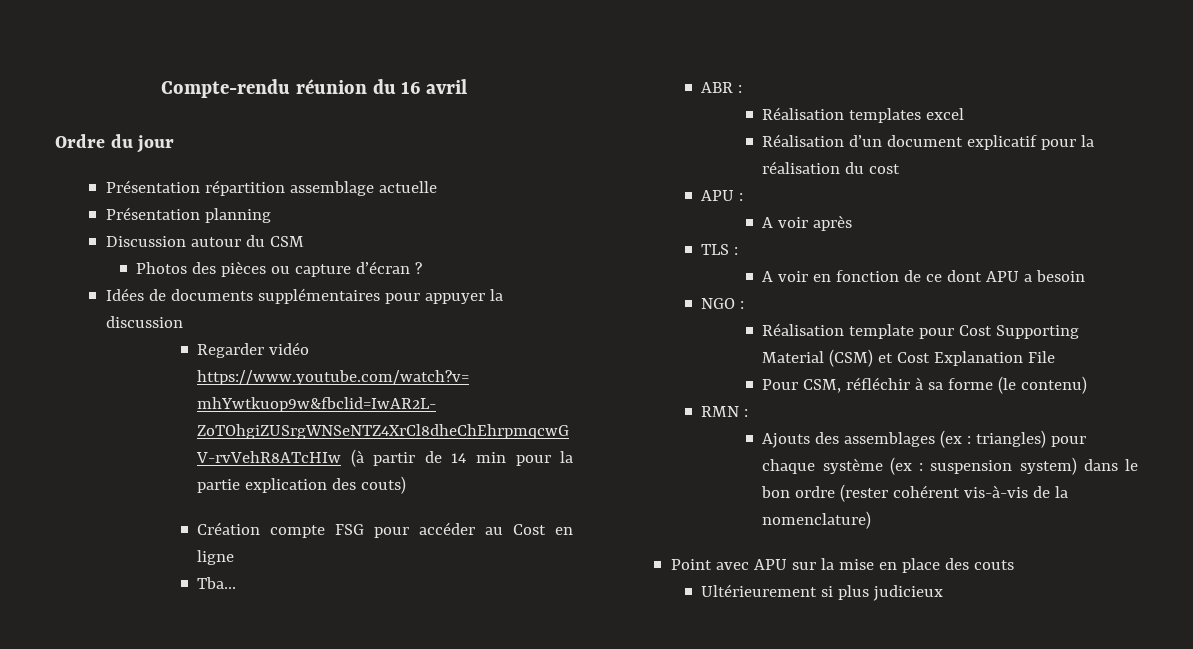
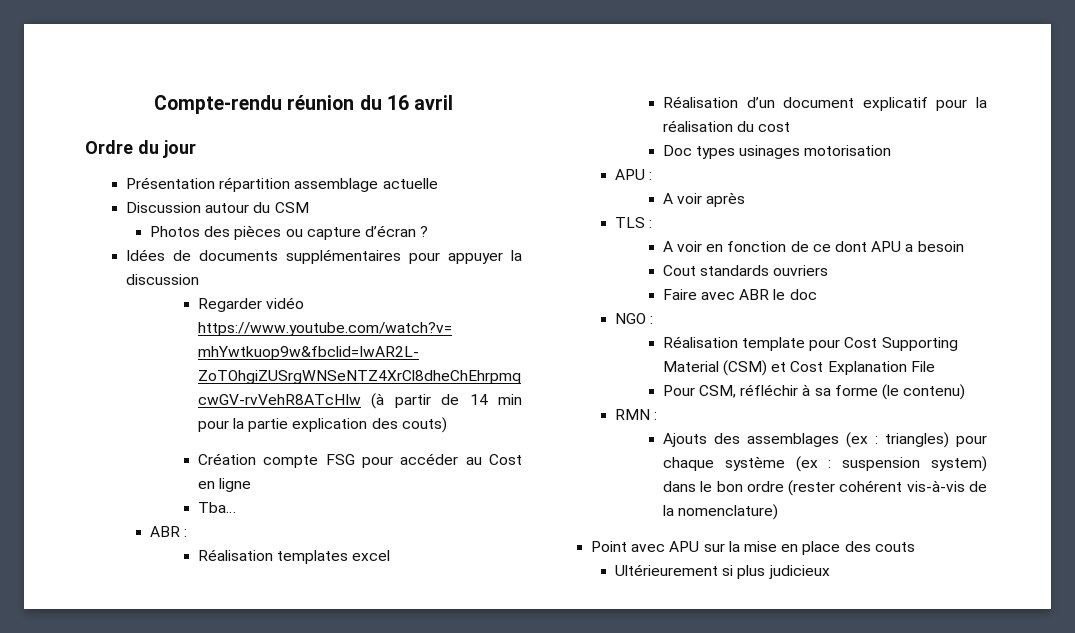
- Présentation planning
+ Doc types usinages motorisation
+ Cout standards ouvriers
+ Faire avec ABR le doc

